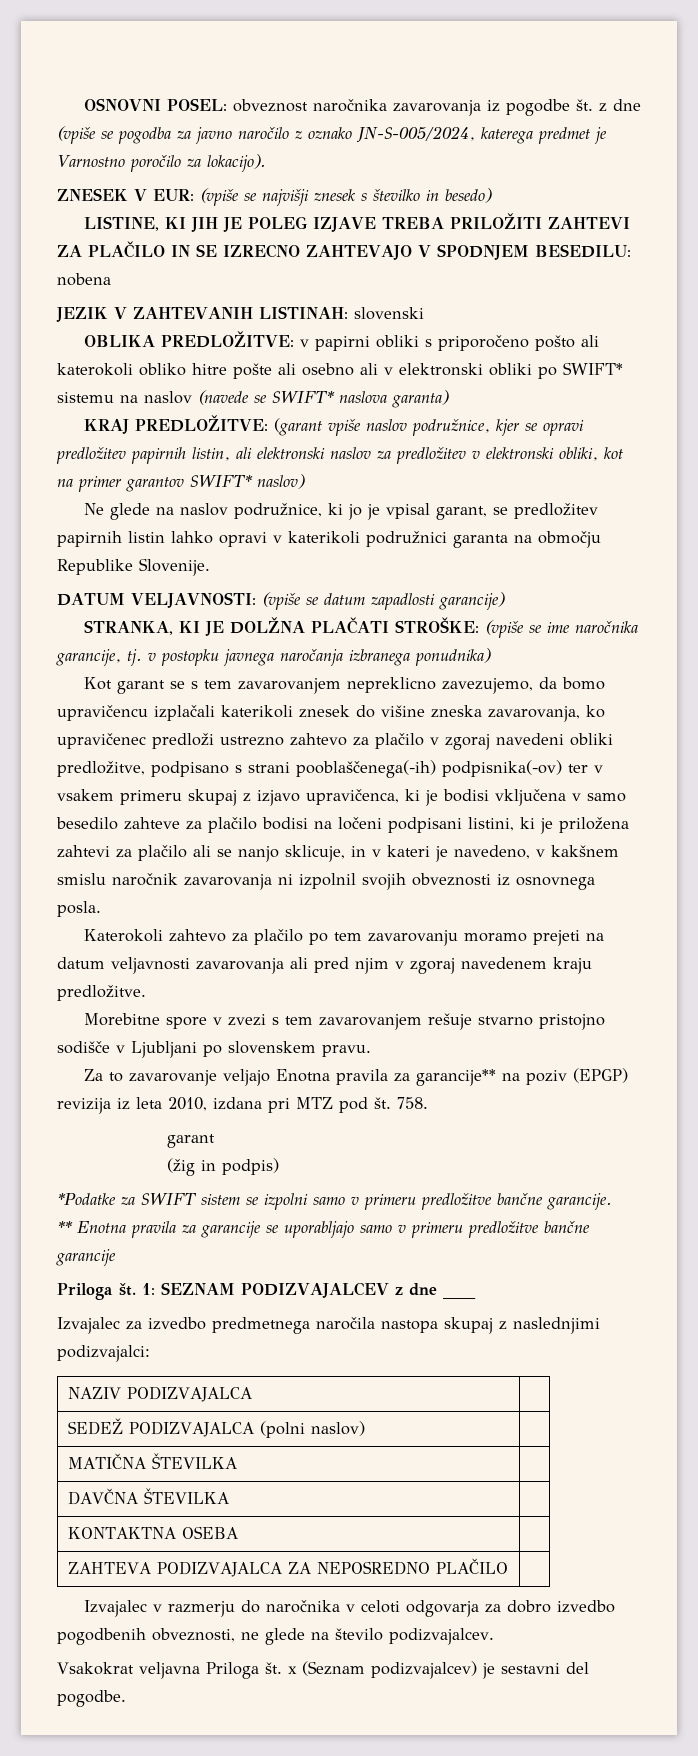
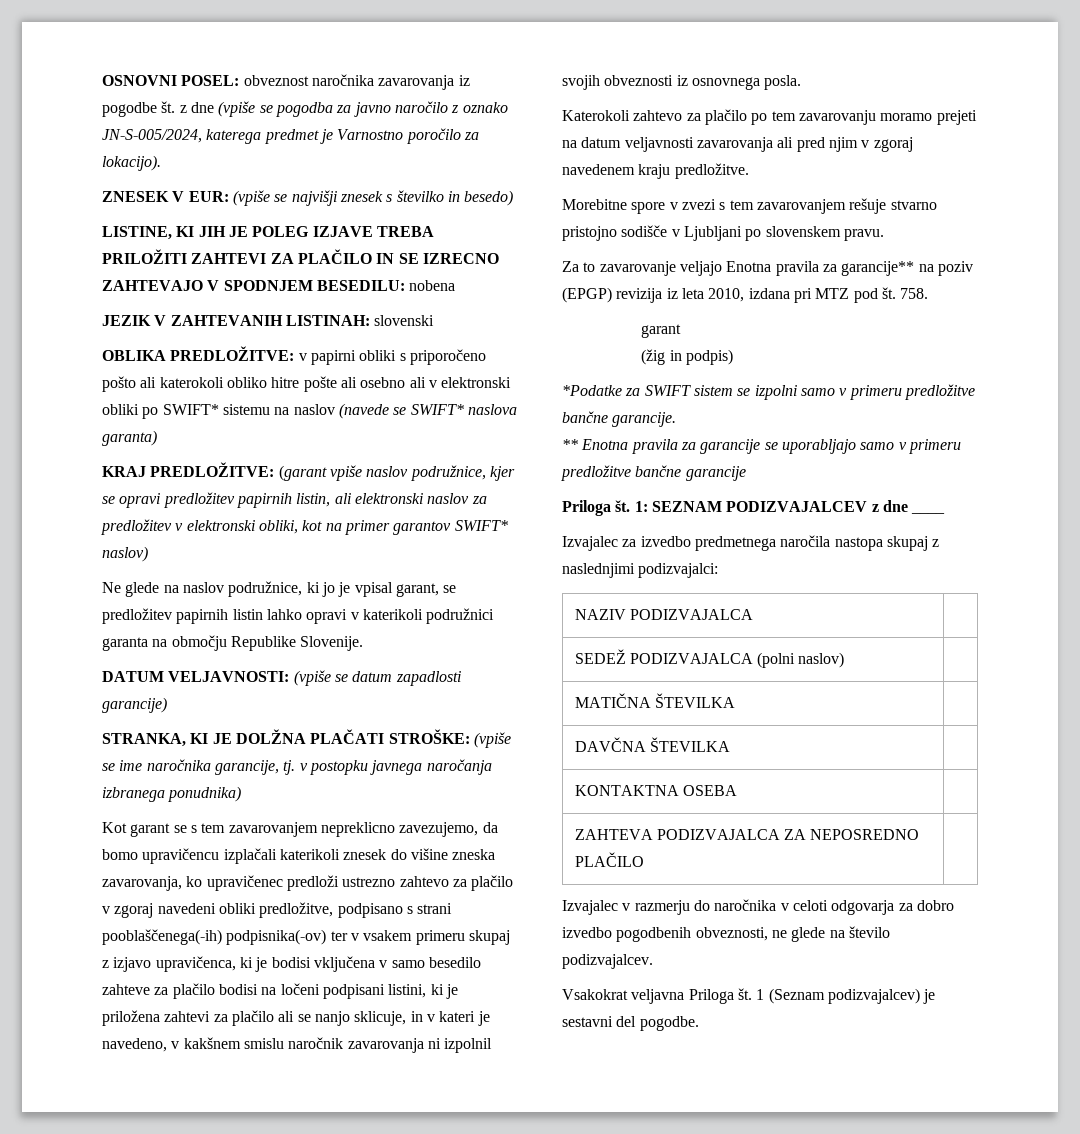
- Vsakokrat veljavna Priloga št. x (Seznam podizvajalcev) je sestavni del pogodbe.
+ Vsakokrat veljavna Priloga št. 1 (Seznam podizvajalcev) je sestavni del pogodbe.

